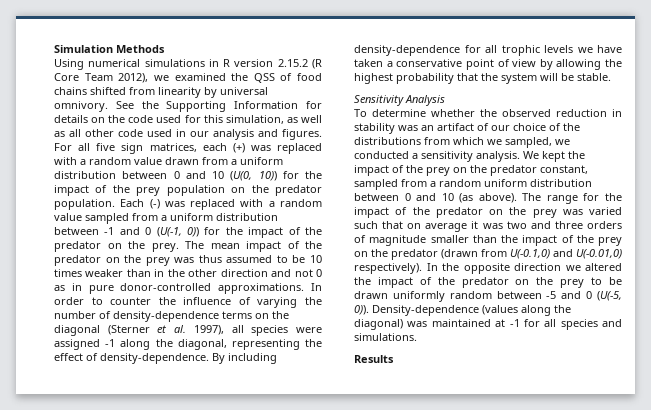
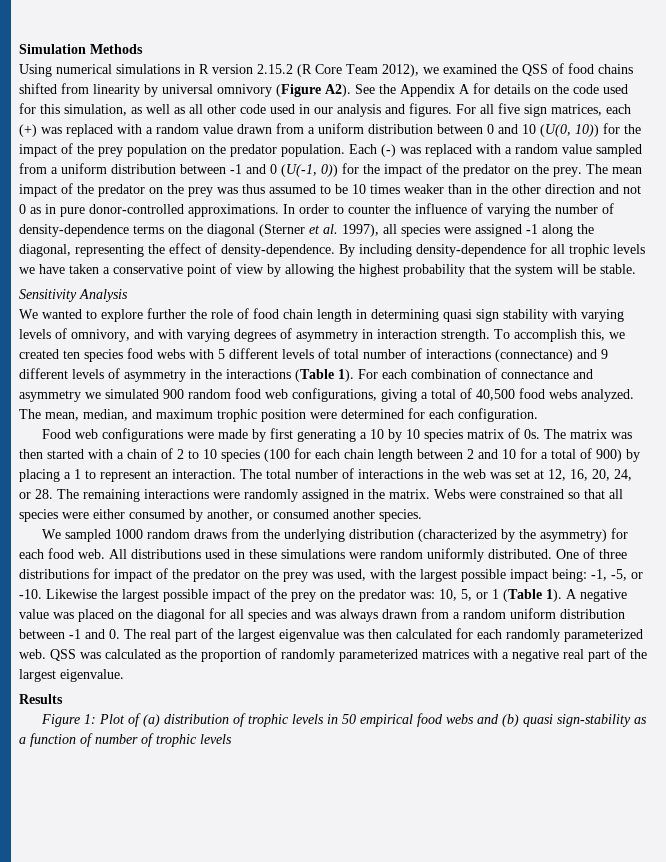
- Using numerical simulations in R version 2.15.2 (R Core Team 2012), we examined the QSS of food chains shifted from linearity by universal omnivory. See the Supporting Information for details on the code used for this simulation, as well as all other code used in our analysis and figures.
+ Using numerical simulations in R version 2.15.2 (R Core Team 2012), we examined the QSS of food chains shifted from linearity by universal omnivory (Figure A2). See the Appendix A for details on the code used for this simulation, as well as all other code used in our analysis and figures.
- To determine whether the observed reduction in stability was an artifact of our choice of the distributions from which we sampled, we conducted a sensitivity analysis. We kept the impact of the prey on the predator constant, sampled from a random uniform distribution between 0 and 10 (as above). The range for the impact of the predator on the prey was varied such that on average it was two and three orders of magnitude smaller than the impact of the prey on the predator (drawn from U(-0.1,0) and U(-0.01,0) respectively). In the opposite direction we altered the impact of the predator on the prey to be drawn uniformly random between -5 and 0 (U(-5, 0)). Density-dependence (values along the diagonal) was maintained at -1 for all species and simulations.
+ We wanted to explore further the role of food chain length in determining quasi sign stability with varying levels of omnivory, and with varying degrees of asymmetry in interaction strength. To accomplish this, we created ten species food webs with 5 different levels of total number of interactions (connectance) and 9 different levels of asymmetry in the interactions (Table 1). For each combination of connectance and asymmetry we simulated 900 random food web configurations, giving a total of 40,500 food webs analyzed. The mean, median, and maximum trophic position were determined for each configuration.
+ Food web configurations were made by first generating a 10 by 10 species matrix of 0s. The matrix was then started with a chain of 2 to 10 species (100 for each chain length between 2 and 10 for a total of 900) by placing a 1 to represent an interaction. The total number of interactions in the web was set at 12, 16, 20, 24, or 28. The remaining interactions were randomly assigned in the matrix. Webs were constrained so that all species were either consumed by another, or consumed another species.
+ We sampled 1000 random draws from the underlying distribution (characterized by the asymmetry) for each food web. All distributions used in these simulations were random uniformly distributed. One of three distributions for impact of the predator on the prey was used, with the largest possible impact being: -1, -5, or -10. Likewise the largest possible impact of the prey on the predator was: 10, 5, or 1 (Table 1). A negative value was placed on the diagonal for all species and was always drawn from a random uniform distribution between -1 and 0. The real part of the largest eigenvalue was then calculated for each randomly parameterized web. QSS was calculated as the proportion of randomly parameterized matrices with a negative real part of the largest eigenvalue.
  Results
+ Figure 1: Plot of (a) distribution of trophic levels in 50 empirical food webs and (b) quasi sign-stability as a function of number of trophic levels

